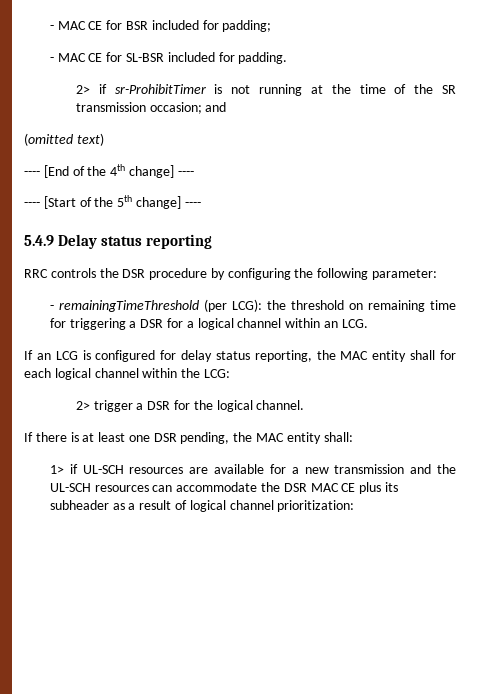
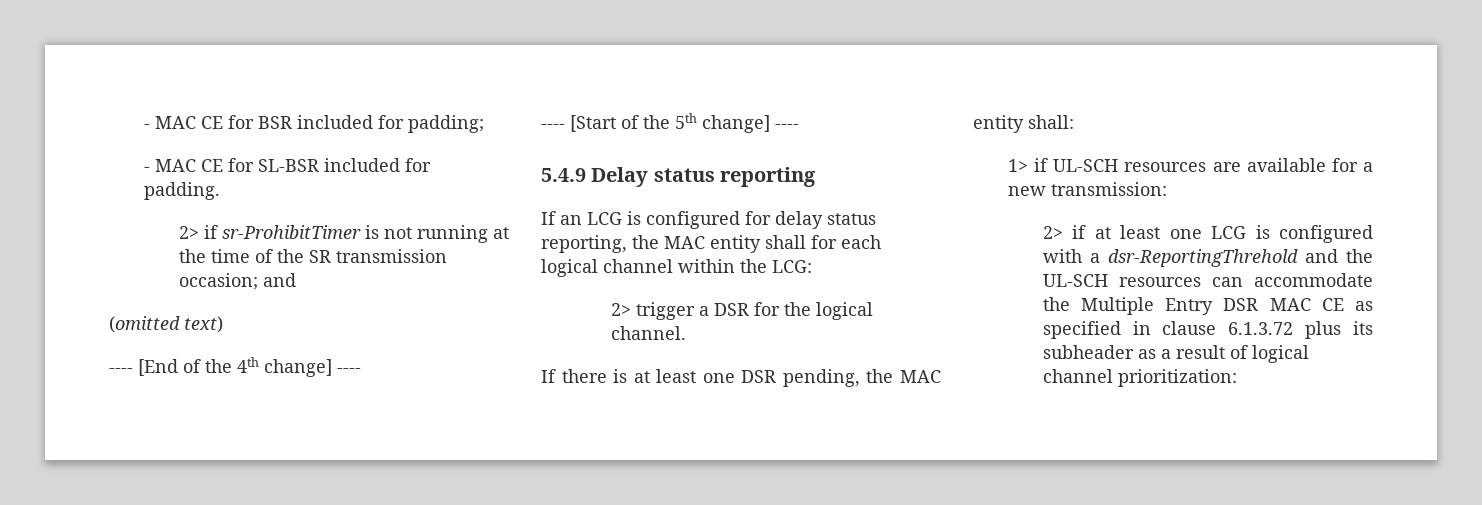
- RRC controls the DSR procedure by configuring the following parameter:
- - remainingTimeThreshold (per LCG): the threshold on remaining time for triggering a DSR for a logical channel within an LCG.
- 1> if UL-SCH resources are available for a new transmission and the UL-SCH resources can accommodate the DSR MAC CE plus its subheader as a result of logical channel prioritization:
+ 1> if UL-SCH resources are available for a new transmission:
+ 2> if at least one LCG is configured with a dsr-ReportingThrehold and the UL-SCH resources can accommodate the Multiple Entry DSR MAC CE as specified in clause 6.1.3.72 plus its subheader as a result of logical channel prioritization:

